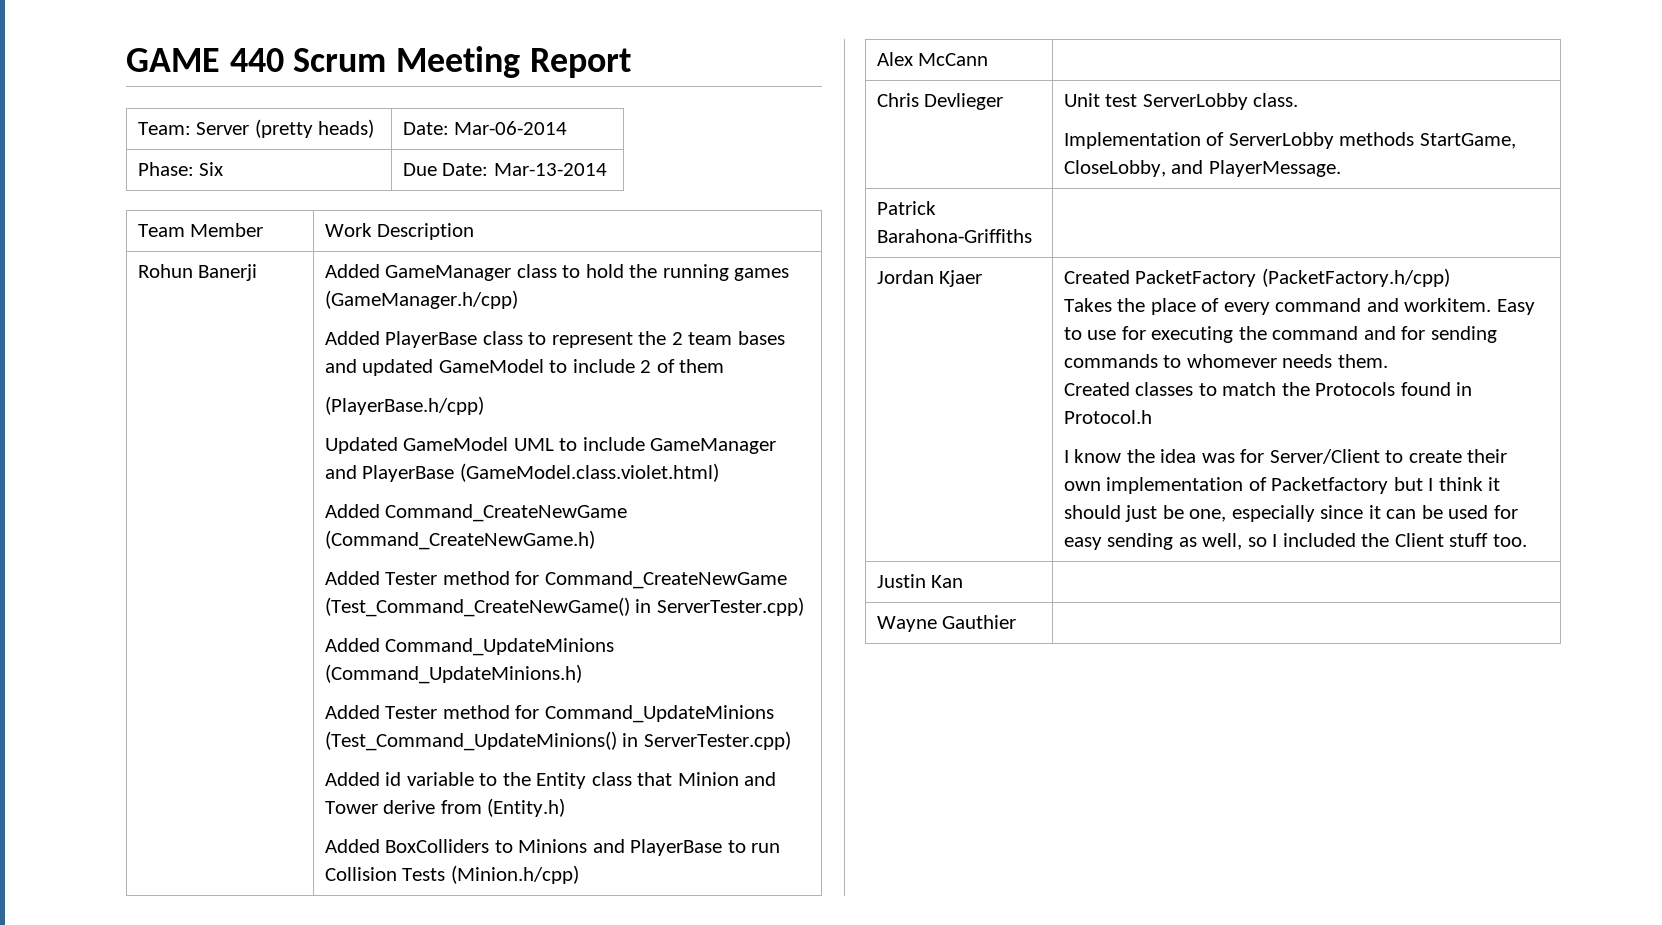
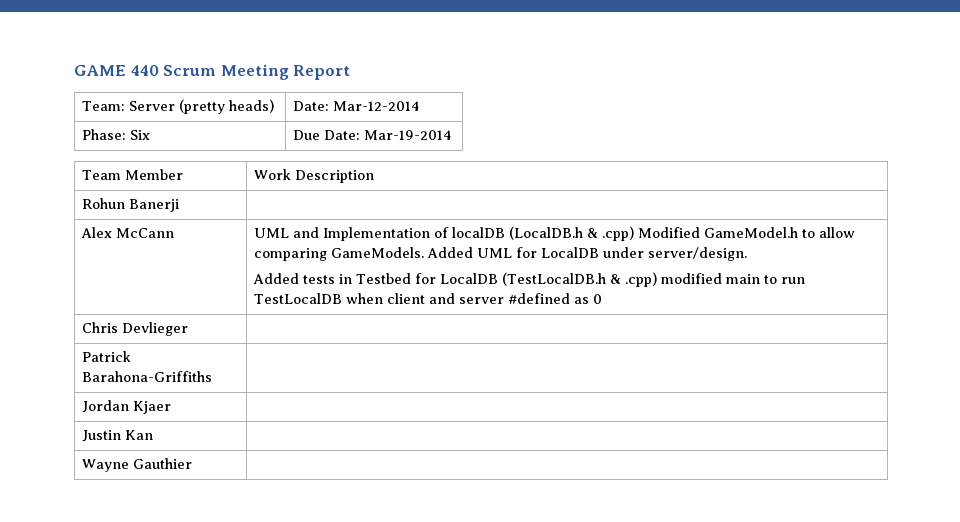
- Team: Server (pretty heads) | Date: Mar-06-2014
+ Team: Server (pretty heads) | Date: Mar-12-2014
- Phase: Six | Due Date: Mar-13-2014
+ Phase: Six | Due Date: Mar-19-2014
- Added GameManager class to hold the running games (GameManager.h/cpp)
- Added PlayerBase class to represent the 2 team bases and updated GameModel to include 2 of them
- (PlayerBase.h/cpp)
- Updated GameModel UML to include GameManager and PlayerBase (GameModel.class.violet.html)
- Added Command_CreateNewGame (Command_CreateNewGame.h)
- Added Tester method for Command_CreateNewGame (Test_Command_CreateNewGame() in ServerTester.cpp)
- Added Command_UpdateMinions (Command_UpdateMinions.h)
- Added Tester method for Command_UpdateMinions (Test_Command_UpdateMinions() in ServerTester.cpp)
- Added id variable to the Entity class that Minion and Tower derive from (Entity.h)
- Added BoxColliders to Minions and PlayerBase to run Collision Tests (Minion.h/cpp)
- Alex McCann |
- Chris Devlieger | Unit test ServerLobby class.
- Implementation of ServerLobby methods StartGame, CloseLobby, and PlayerMessage.
+ Alex McCann | UML and Implementation of localDB (LocalDB.h & .cpp) Modified GameModel.h to allow comparing GameModels. Added UML for LocalDB under server/design.
+ Added tests in Testbed for LocalDB (TestLocalDB.h & .cpp) modified main to run TestLocalDB when client and server #defined as 0
+ Chris Devlieger |
  Patrick Barahona-Griffiths |
- Jordan Kjaer | Created PacketFactory (PacketFactory.h/cpp)
- Takes the place of every command and workitem. Easy to use for executing the command and for sending commands to whomever needs them.
- Created classes to match the Protocols found in Protocol.h
- I know the idea was for Server/Client to create their own implementation of Packetfactory but I think it should just be one, especially since it can be used for easy sending as well, so I included the Client stuff too.
+ Jordan Kjaer |

